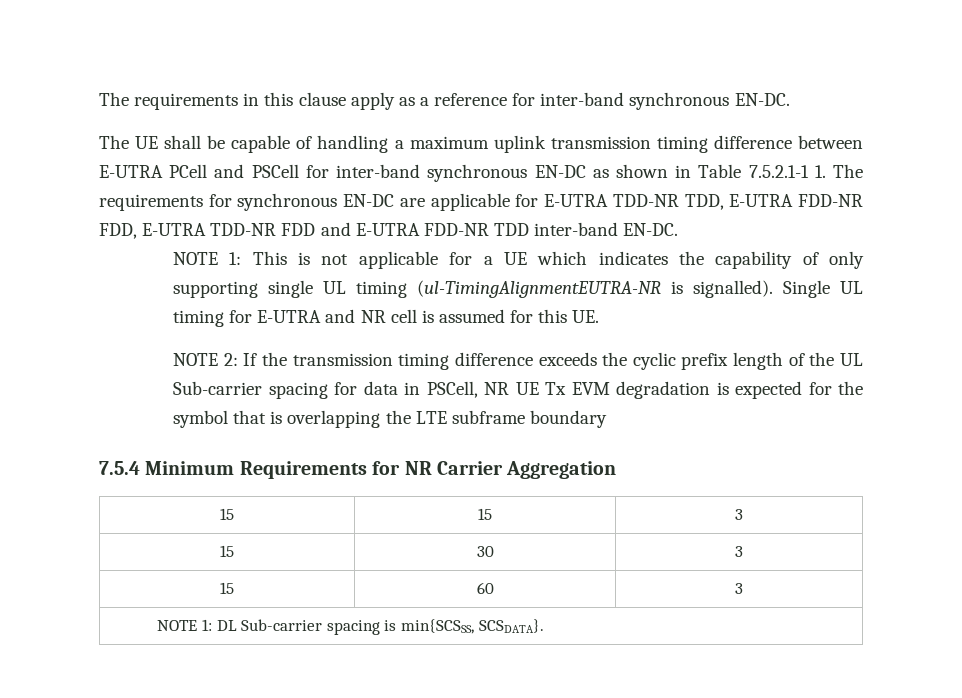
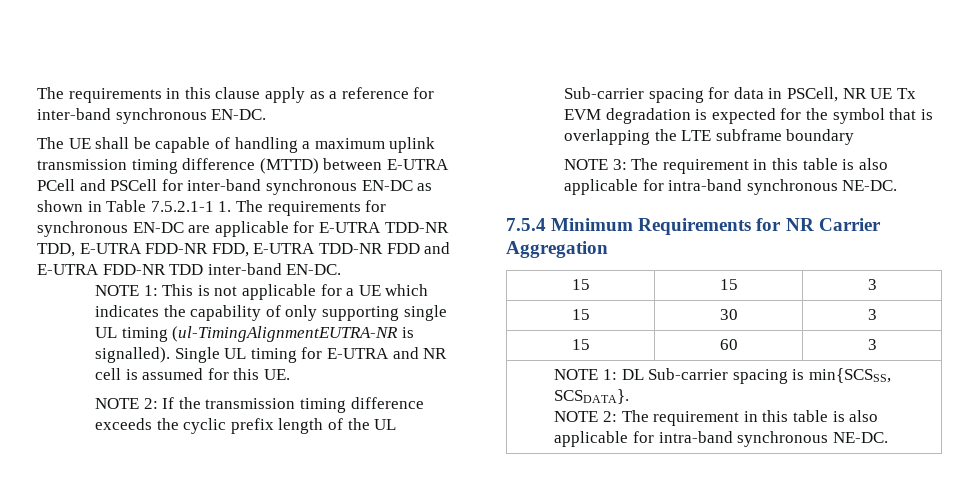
- The UE shall be capable of handling a maximum uplink transmission timing difference between E-UTRA PCell and PSCell for inter-band synchronous EN-DC as shown in Table 7.5.2.1-1 1. The requirements for synchronous EN-DC are applicable for E-UTRA TDD-NR TDD, E-UTRA FDD-NR FDD, E-UTRA TDD-NR FDD and E-UTRA FDD-NR TDD inter-band EN-DC.
+ The UE shall be capable of handling a maximum uplink transmission timing difference (MTTD) between E-UTRA PCell and PSCell for inter-band synchronous EN-DC as shown in Table 7.5.2.1-1 1. The requirements for synchronous EN-DC are applicable for E-UTRA TDD-NR TDD, E-UTRA FDD-NR FDD, E-UTRA TDD-NR FDD and E-UTRA FDD-NR TDD inter-band EN-DC.
+ NOTE 3: The requirement in this table is also applicable for intra-band synchronous NE-DC.
  NOTE 1: DL Sub-carrier spacing is min{SCSSS, SCSDATA}.
+ NOTE 2: The requirement in this table is also applicable for intra-band synchronous NE-DC.

